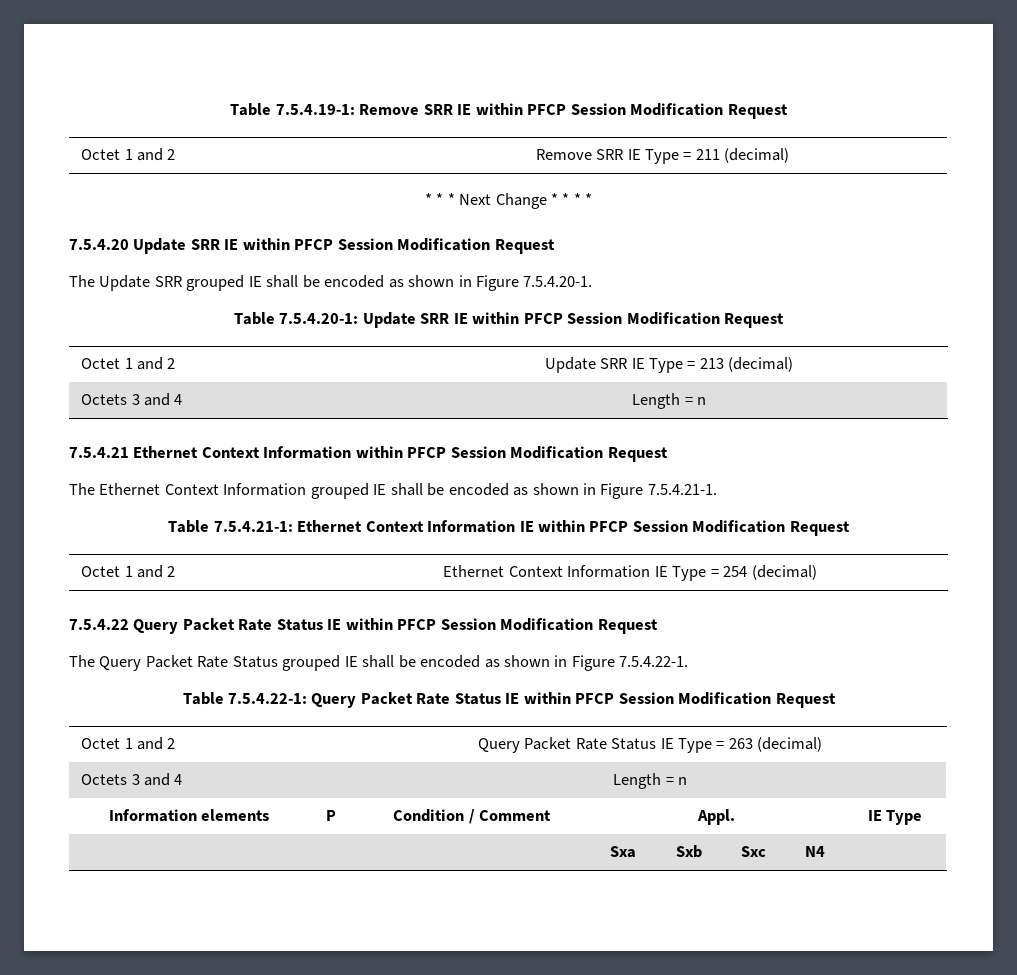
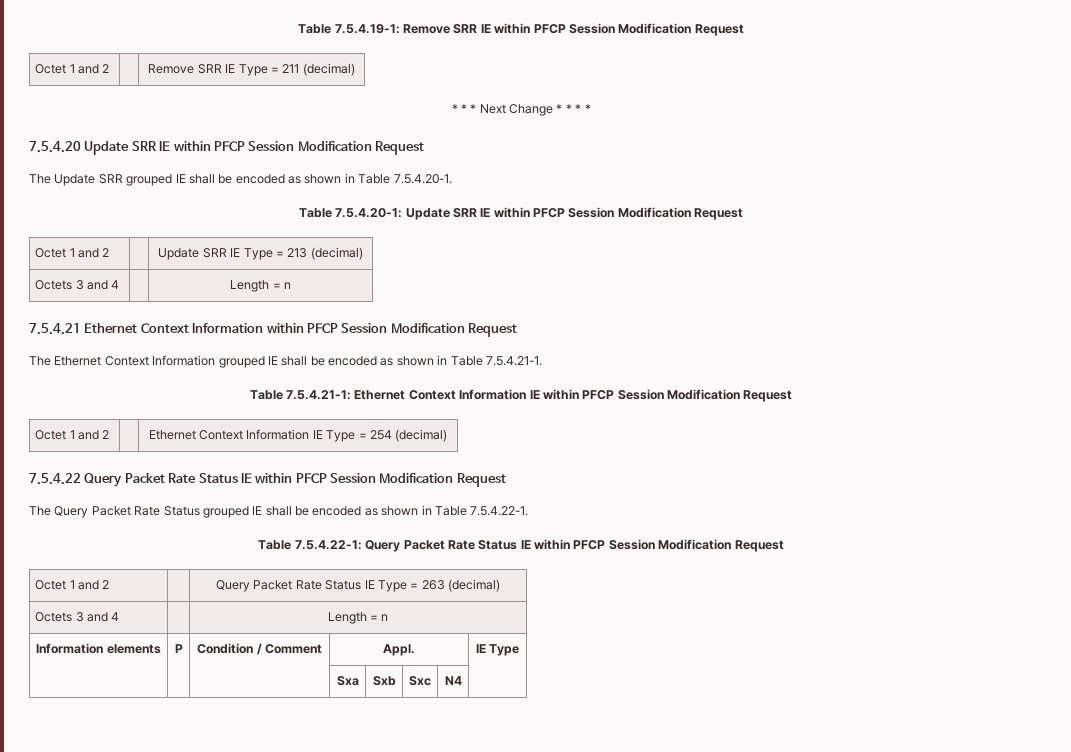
- The Update SRR grouped IE shall be encoded as shown in Figure 7.5.4.20-1.
+ The Update SRR grouped IE shall be encoded as shown in Table 7.5.4.20-1.
- The Ethernet Context Information grouped IE shall be encoded as shown in Figure 7.5.4.21-1.
+ The Ethernet Context Information grouped IE shall be encoded as shown in Table 7.5.4.21-1.
- The Query Packet Rate Status grouped IE shall be encoded as shown in Figure 7.5.4.22-1.
+ The Query Packet Rate Status grouped IE shall be encoded as shown in Table 7.5.4.22-1.

